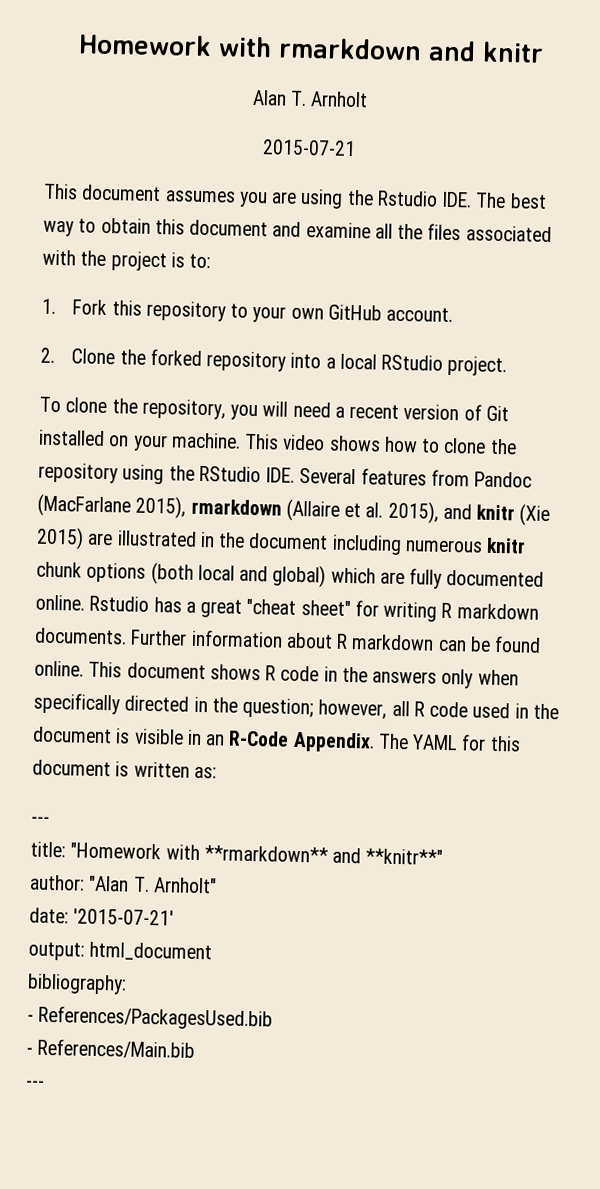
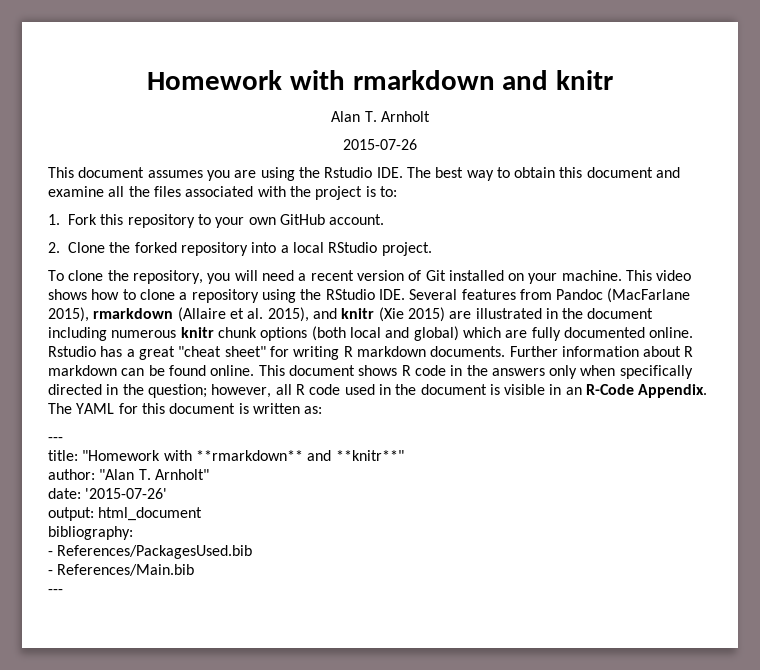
- 2015-07-21
+ 2015-07-26
- This video shows how to clone the repository using the RStudio IDE. Several features from Pandoc (MacFarlane 2015), rmarkdown (Allaire et al. 2015), and knitr (Xie 2015) are illustrated in the document including numerous knitr chunk options (both local and global) which are fully documented online.
+ This video shows how to clone a repository using the RStudio IDE. Several features from Pandoc (MacFarlane 2015), rmarkdown (Allaire et al. 2015), and knitr (Xie 2015) are illustrated in the document including numerous knitr chunk options (both local and global) which are fully documented online.
- date: '2015-07-21'
+ date: '2015-07-26'

